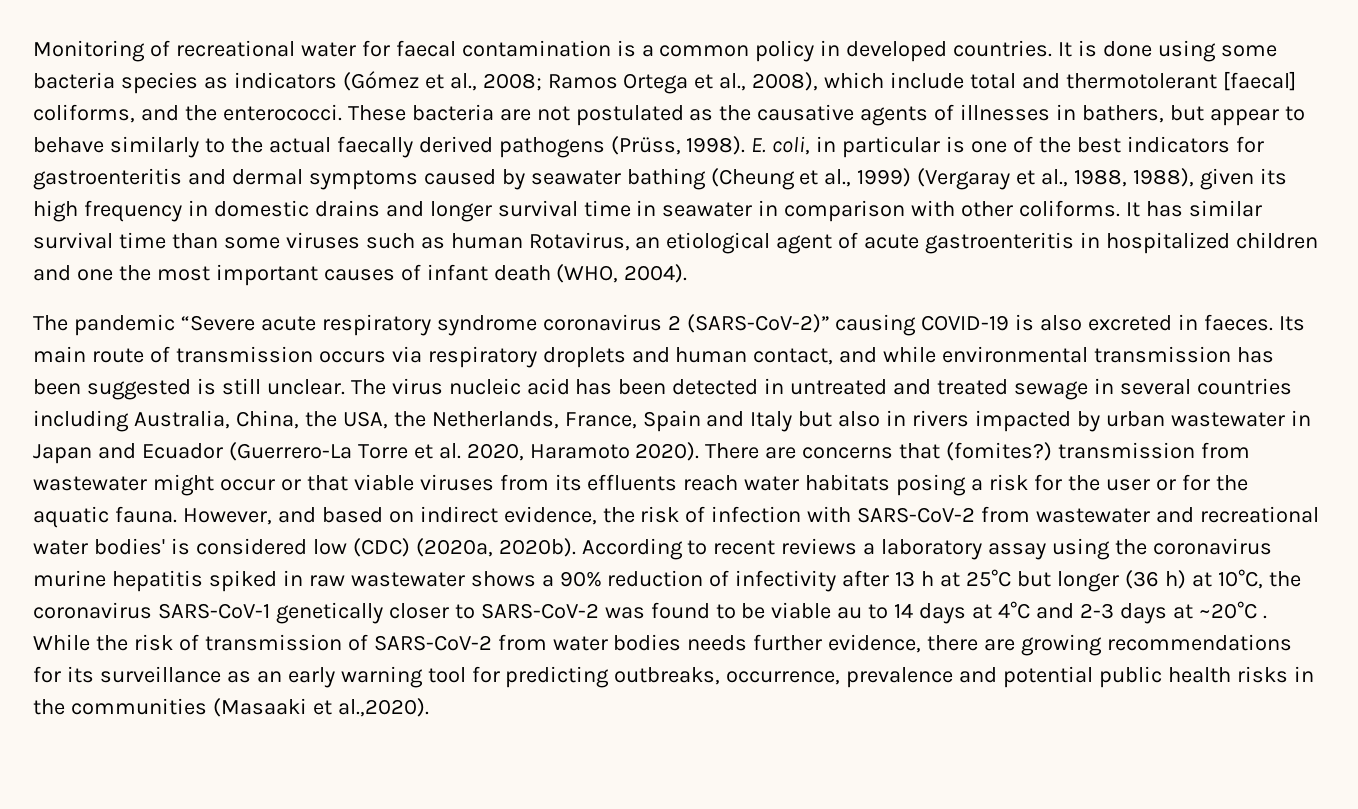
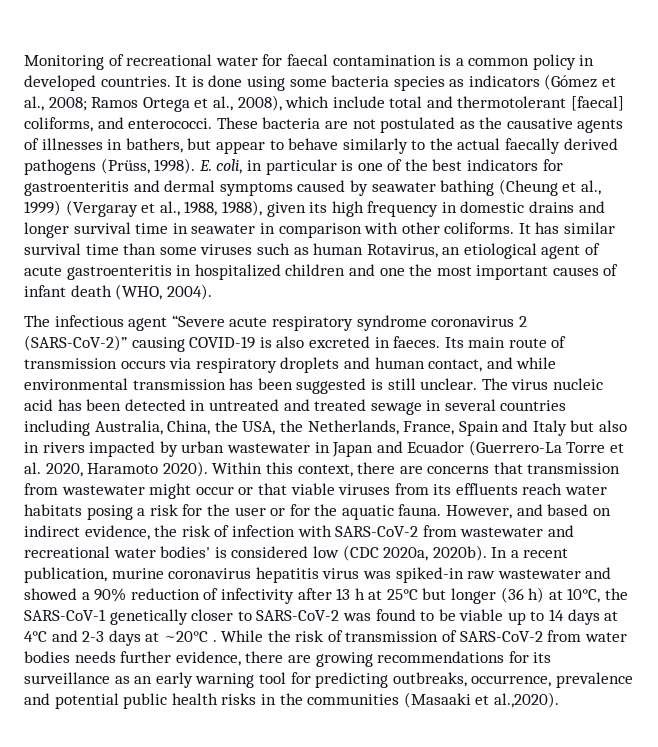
- It is done using some bacteria species as indicators (Gómez et al., 2008; Ramos Ortega et al., 2008), which include total and thermotolerant [faecal] coliforms, and the enterococci.
+ It is done using some bacteria species as indicators (Gómez et al., 2008; Ramos Ortega et al., 2008), which include total and thermotolerant [faecal] coliforms, and enterococci.
- The pandemic “Severe acute respiratory syndrome coronavirus 2 (SARS-CoV-2)” causing COVID-19 is also excreted in faeces.
+ The infectious agent “Severe acute respiratory syndrome coronavirus 2 (SARS-CoV-2)” causing COVID-19 is also excreted in faeces.
- There are concerns that (fomites?) transmission from wastewater might occur or that viable viruses from its effluents reach water habitats posing a risk for the user or for the aquatic fauna.
+ Within this context, there are concerns that transmission from wastewater might occur or that viable viruses from its effluents reach water habitats posing a risk for the user or for the aquatic fauna.
- However, and based on indirect evidence, the risk of infection with SARS-CoV-2 from wastewater and recreational water bodies' is considered low (CDC) (2020a, 2020b). According to recent reviews a laboratory assay using the coronavirus murine hepatitis spiked in raw wastewater shows a 90% reduction of infectivity after 13 h at 25°C but longer (36 h) at 10°C, the coronavirus SARS-CoV-1 genetically closer to SARS-CoV-2 was found to be viable au to 14 days at 4°C and 2-3 days at ~20°C .
+ However, and based on indirect evidence, the risk of infection with SARS-CoV-2 from wastewater and recreational water bodies' is considered low (CDC 2020a, 2020b). In a recent publication, murine coronavirus hepatitis virus was spiked-in raw wastewater and showed a 90% reduction of infectivity after 13 h at 25°C but longer (36 h) at 10°C, the SARS-CoV-1 genetically closer to SARS-CoV-2 was found to be viable up to 14 days at 4°C and 2-3 days at ~20°C .

